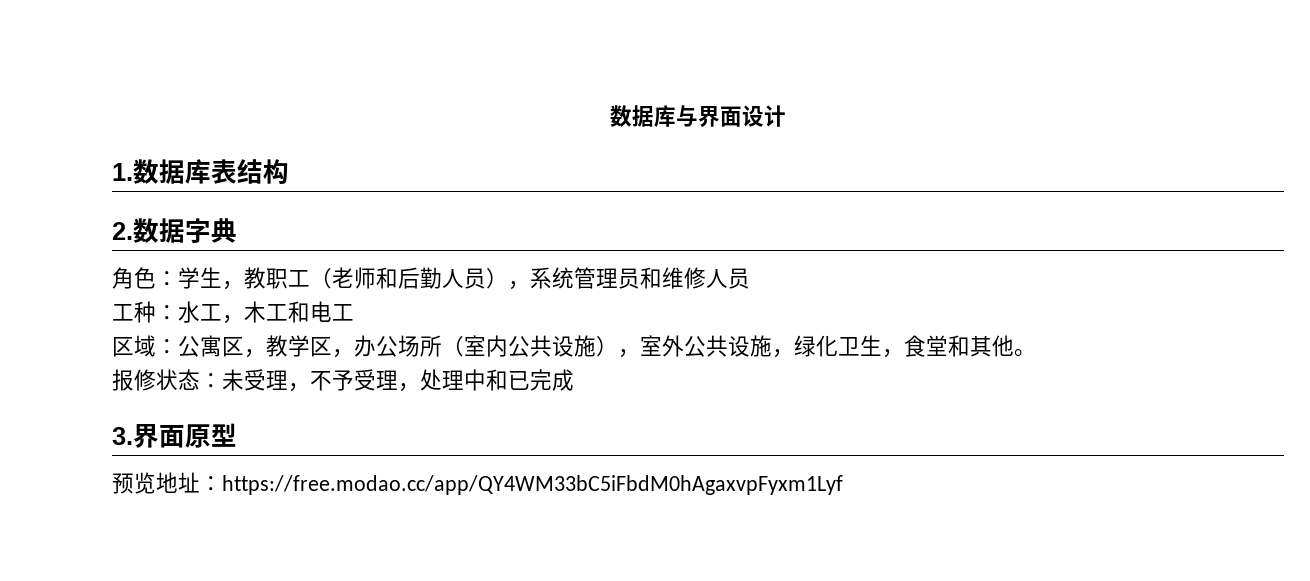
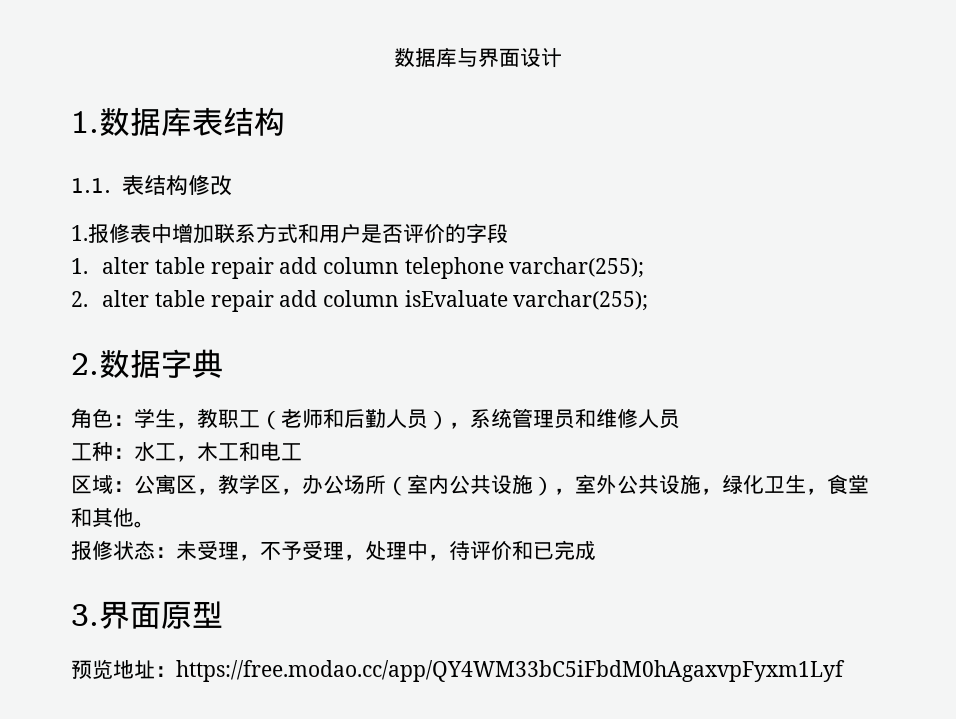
+ 1.1.表结构修改
+ 1.报修表中增加联系方式和用户是否评价的字段
+ 1. alter table repair add column telephone varchar(255);
+ 2. alter table repair add column isEvaluate varchar(255);
- 报修状态：未受理，不予受理，处理中和已完成
+ 报修状态：未受理，不予受理，处理中，待评价和已完成

